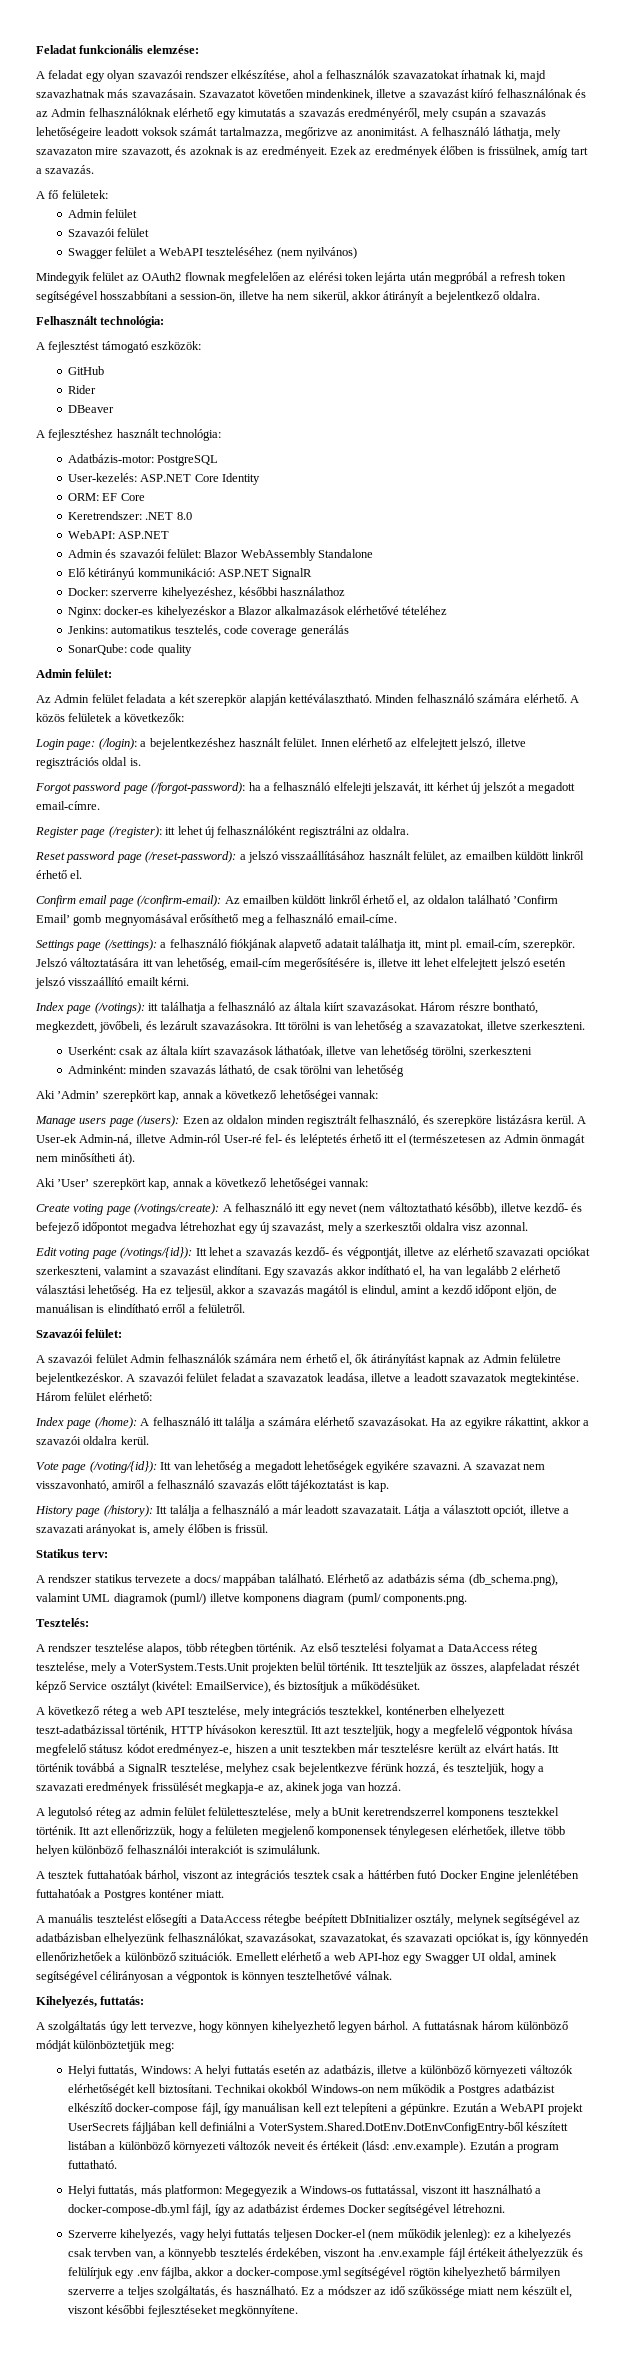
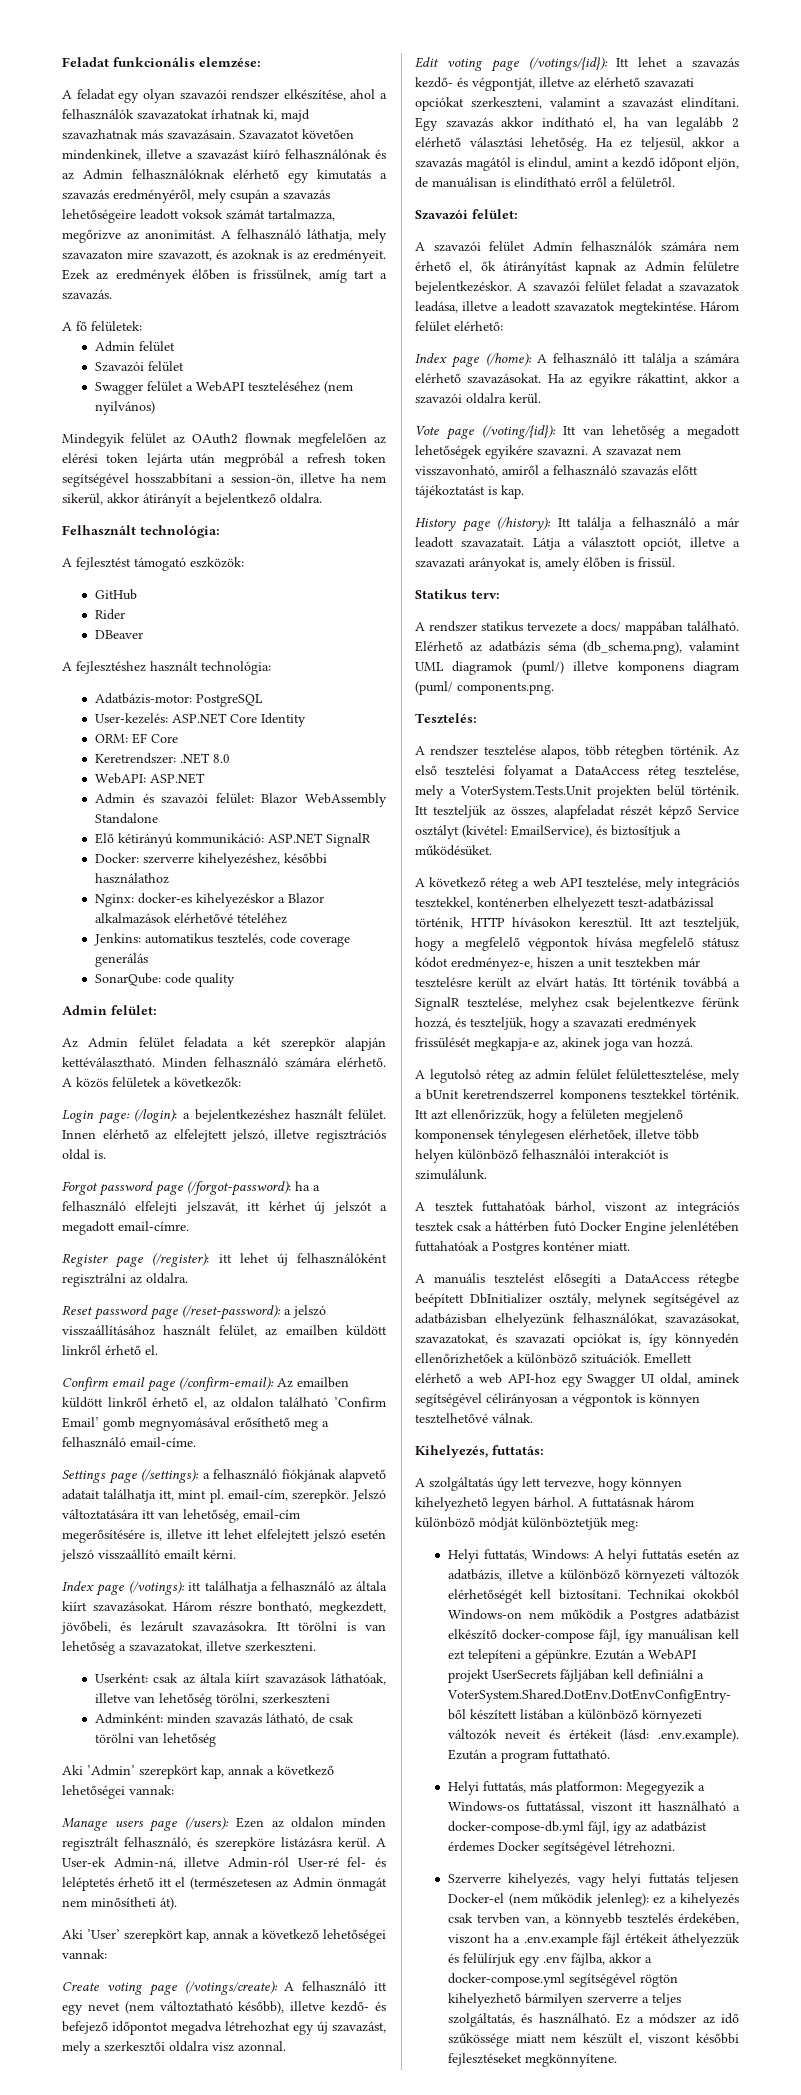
- Szerverre kihelyezés, vagy helyi futtatás teljesen Docker-el (nem működik jelenleg): ez a kihelyezés csak tervben van, a könnyebb tesztelés érdekében, viszont ha .env.example fájl értékeit áthelyezzük és felülírjuk egy .env fájlba, akkor a docker-compose.yml segítségével rögtön kihelyezhető bármilyen szerverre a teljes szolgáltatás, és használható.
+ Szerverre kihelyezés, vagy helyi futtatás teljesen Docker-el (nem működik jelenleg): ez a kihelyezés csak tervben van, a könnyebb tesztelés érdekében, viszont ha a .env.example fájl értékeit áthelyezzük és felülírjuk egy .env fájlba, akkor a docker-compose.yml segítségével rögtön kihelyezhető bármilyen szerverre a teljes szolgáltatás, és használható.

